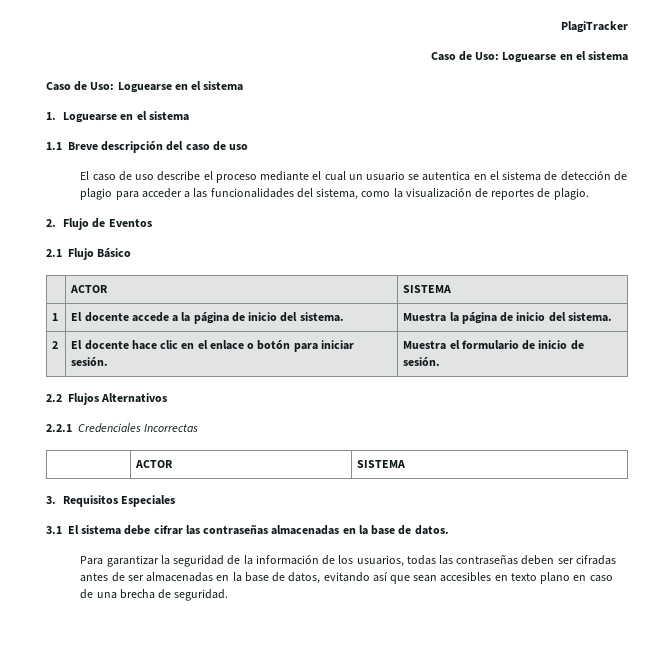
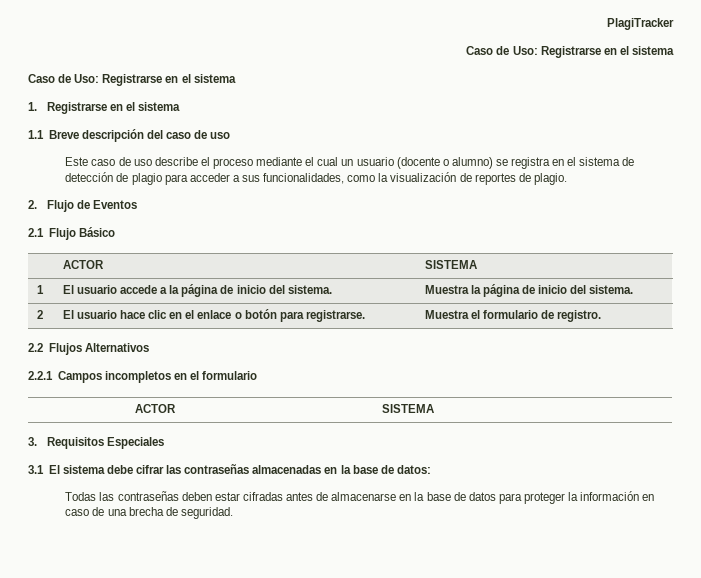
  PlagiTracker
- Caso de Uso: Loguearse en el sistema
- Caso de Uso: Loguearse en el sistema
+ Caso de Uso: Registrarse en el sistema
+ Caso de Uso: Registrarse en el sistema
- 1. Loguearse en el sistema
+ 1. Registrarse en el sistema
- El caso de uso describe el proceso mediante el cual un usuario se autentica en el sistema de detección de plagio para acceder a las funcionalidades del sistema, como la visualización de reportes de plagio.
+ Este caso de uso describe el proceso mediante el cual un usuario (docente o alumno) se registra en el sistema de detección de plagio para acceder a sus funcionalidades, como la visualización de reportes de plagio.
- 1 | El docente accede a la página de inicio del sistema. | Muestra la página de inicio del sistema.
+ 1 | El usuario accede a la página de inicio del sistema. | Muestra la página de inicio del sistema.
- 2 | El docente hace clic en el enlace o botón para iniciar sesión. | Muestra el formulario de inicio de sesión.
+ 2 | El usuario hace clic en el enlace o botón para registrarse. | Muestra el formulario de registro.
- 2.2.1 Credenciales Incorrectas
+ 2.2.1 Campos incompletos en el formulario
- 3.1 El sistema debe cifrar las contraseñas almacenadas en la base de datos.
- Para garantizar la seguridad de la información de los usuarios, todas las contraseñas deben ser cifradas antes de ser almacenadas en la base de datos, evitando así que sean accesibles en texto plano en caso de una brecha de seguridad.
+ 3.1 El sistema debe cifrar las contraseñas almacenadas en la base de datos:
+ Todas las contraseñas deben estar cifradas antes de almacenarse en la base de datos para proteger la información en caso de una brecha de seguridad.

